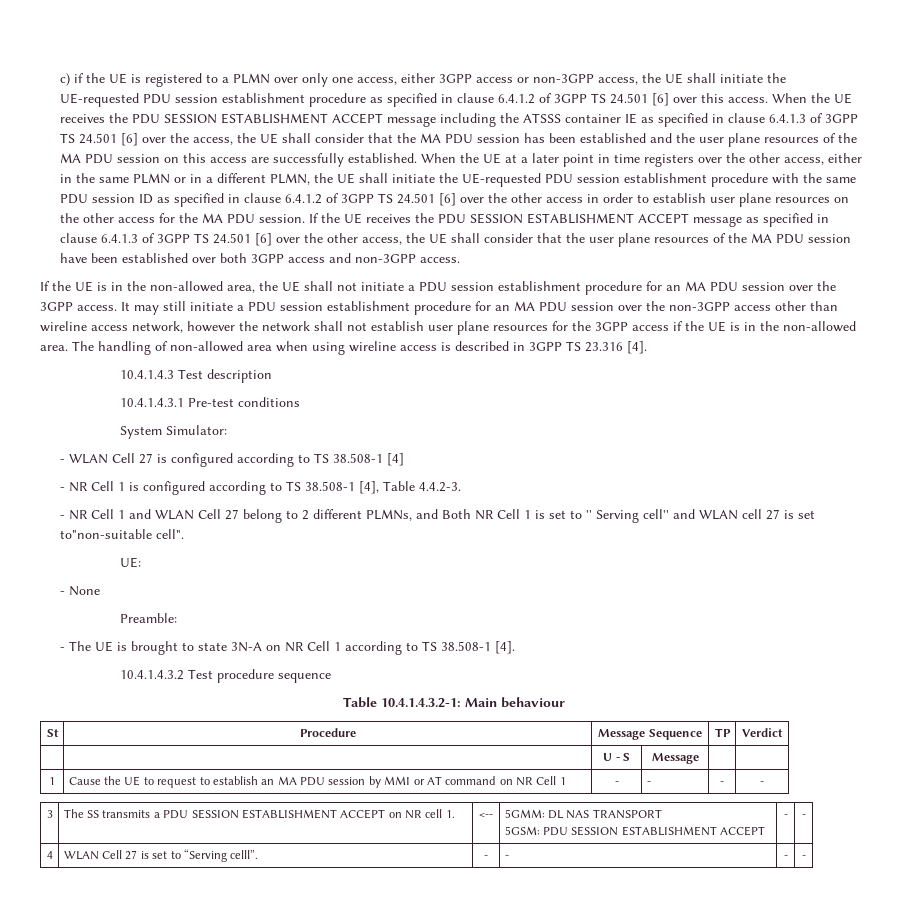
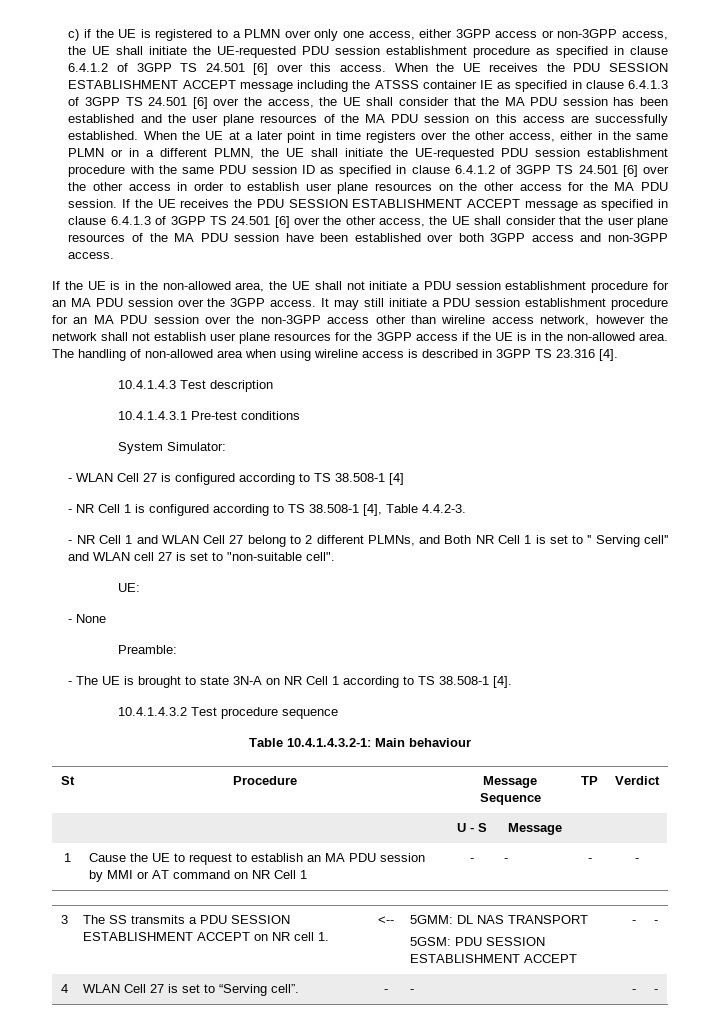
- - NR Cell 1 and WLAN Cell 27 belong to 2 different PLMNs, and Both NR Cell 1 is set to '' Serving cell'' and WLAN cell 27 is set to"non-suitable cell".
+ - NR Cell 1 and WLAN Cell 27 belong to 2 different PLMNs, and Both NR Cell 1 is set to '' Serving cell'' and WLAN cell 27 is set to "non-suitable cell".
- 4 | WLAN Cell 27 is set to “Serving celll”. | - | - | - | -
+ 4 | WLAN Cell 27 is set to “Serving cell”. | - | - | - | -

